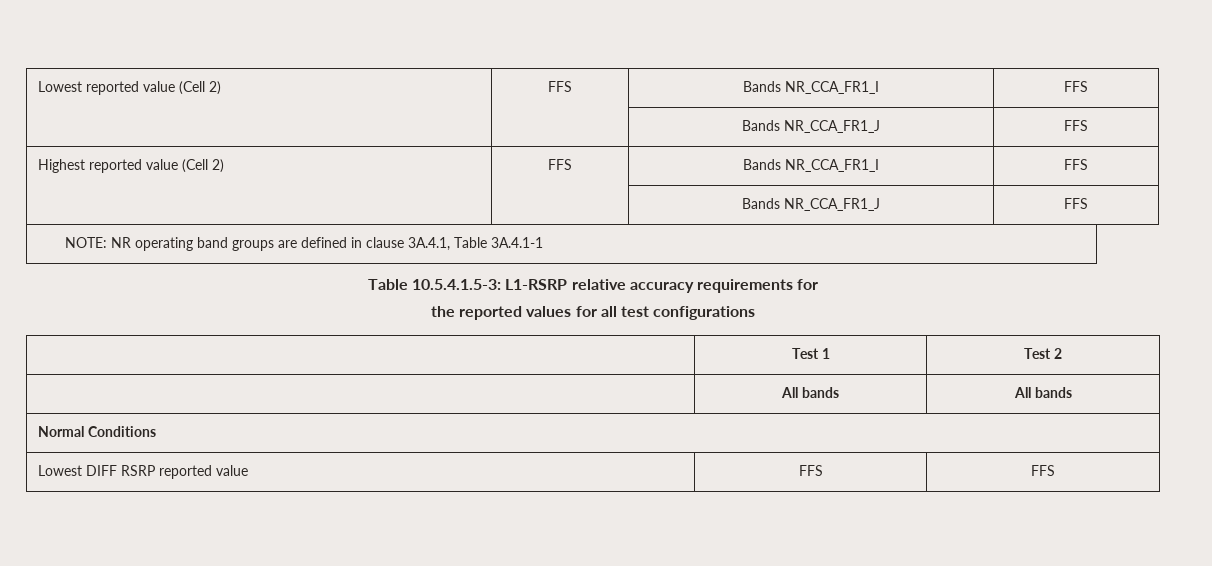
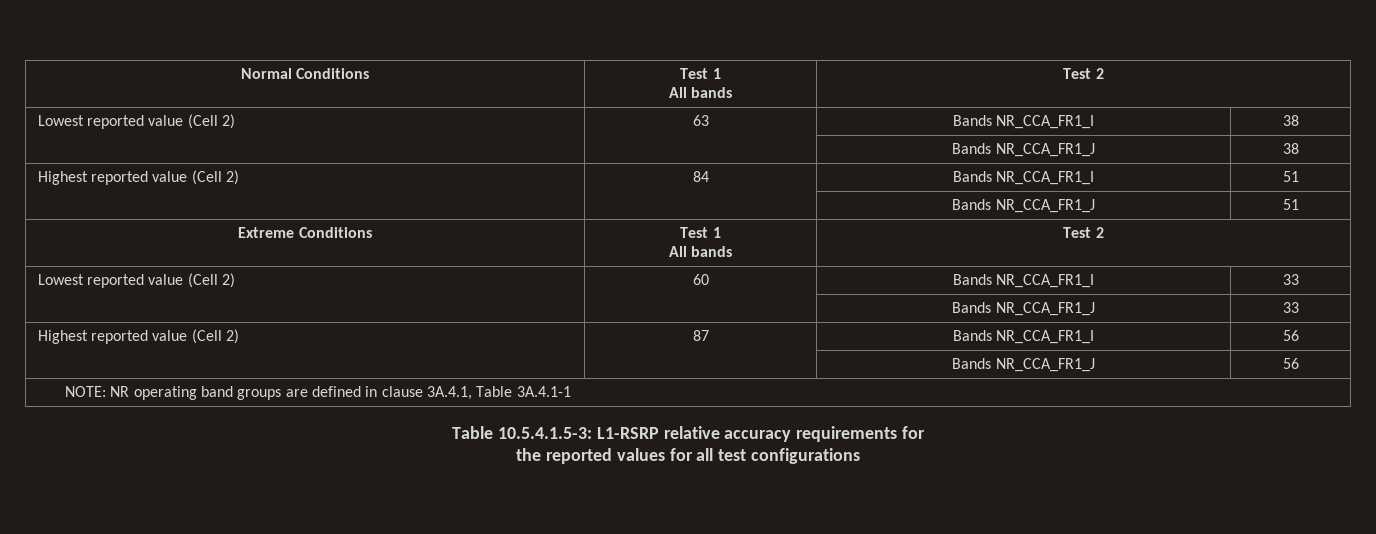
- Lowest reported value (Cell 2) | FFS | Bands NR_CCA_FR1_I | FFS
- | | Bands NR_CCA_FR1_J | FFS
- Highest reported value (Cell 2) | FFS | Bands NR_CCA_FR1_I | FFS
- | | Bands NR_CCA_FR1_J | FFS
+ Normal Conditions | Test 1
+ All bands | Test 2
+ Lowest reported value (Cell 2) | 63 | Bands NR_CCA_FR1_I | 38
+ | | Bands NR_CCA_FR1_J | 38
+ Highest reported value (Cell 2) | 84 | Bands NR_CCA_FR1_I | 51
+ | | Bands NR_CCA_FR1_J | 51
+ Extreme Conditions | Test 1
+ All bands | Test 2
+ Lowest reported value (Cell 2) | 60 | Bands NR_CCA_FR1_I | 33
+ | | Bands NR_CCA_FR1_J | 33
+ Highest reported value (Cell 2) | 87 | Bands NR_CCA_FR1_I | 56
+ | | Bands NR_CCA_FR1_J | 56
- | Test 1 | Test 2
- | All bands | All bands
- Normal Conditions
- Lowest DIFF RSRP reported value | FFS | FFS

